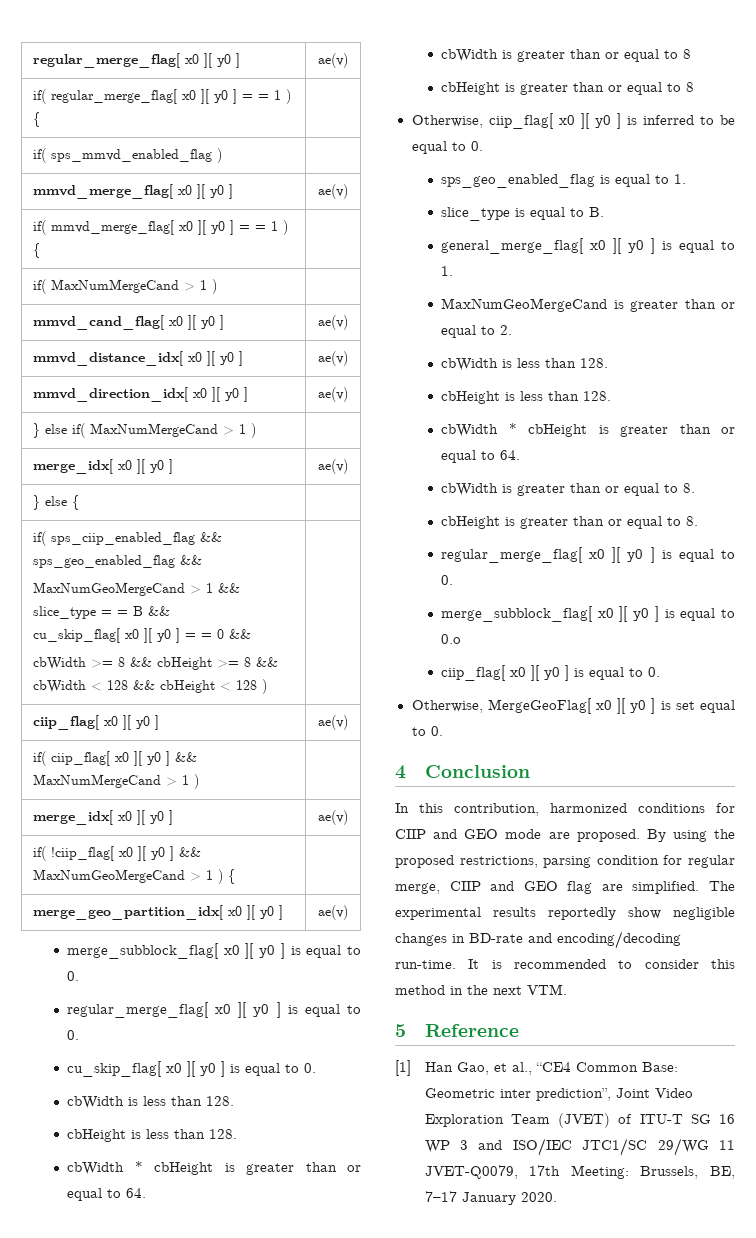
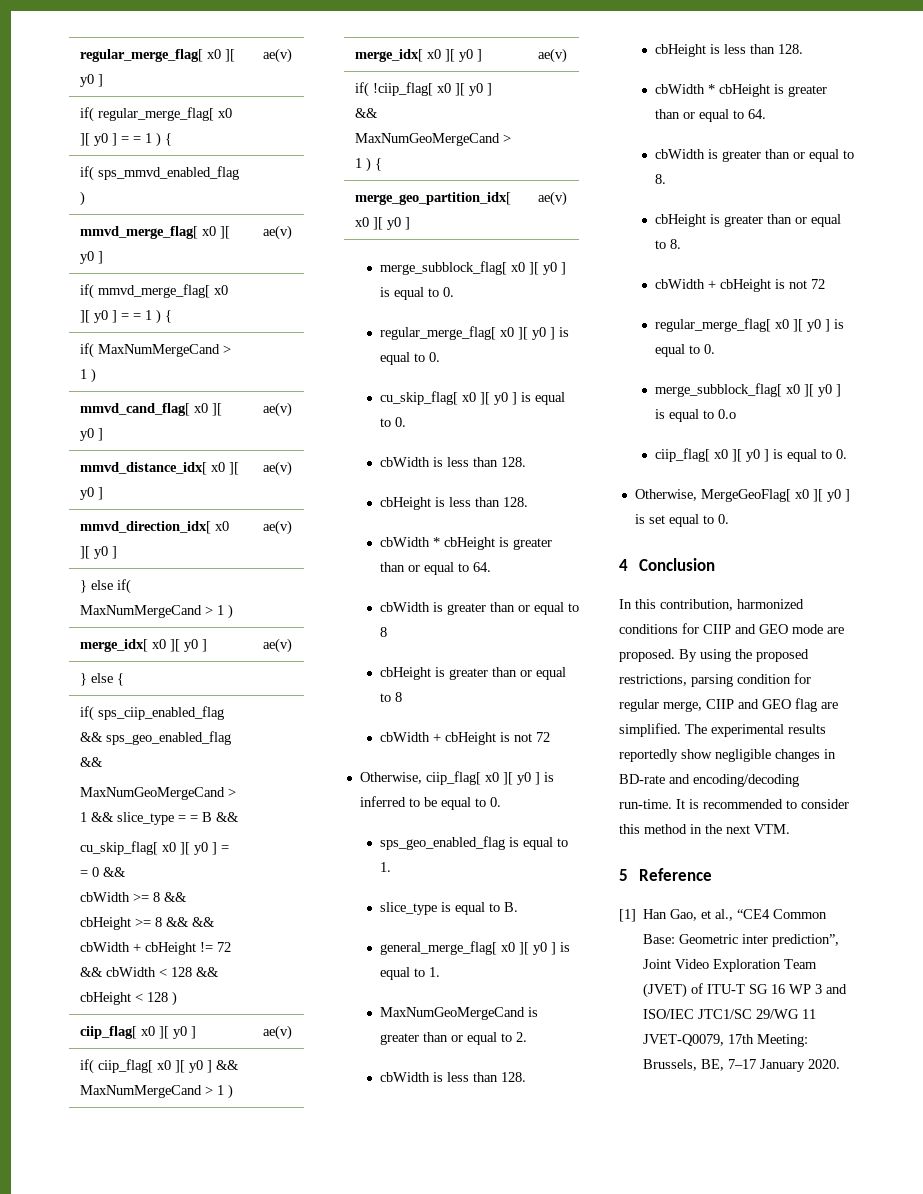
- cbWidth >= 8 && cbHeight >= 8 && cbWidth < 128 && cbHeight < 128 )
+ cbWidth >= 8 && cbHeight >= 8 && && cbWidth + cbHeight != 72 && cbWidth < 128 && cbHeight < 128 )
  cbHeight is greater than or equal to 8
+ cbWidth + cbHeight is not 72
  cbHeight is greater than or equal to 8.
+ cbWidth + cbHeight is not 72

